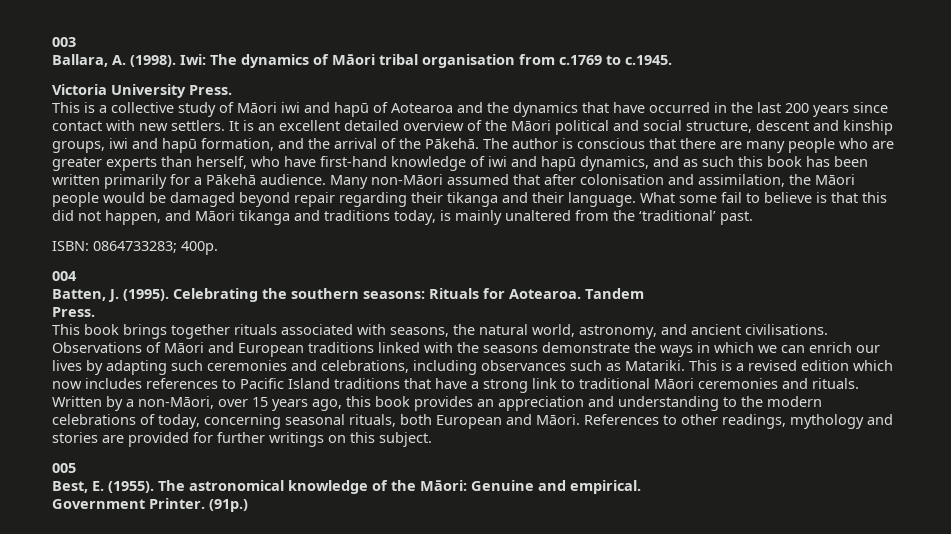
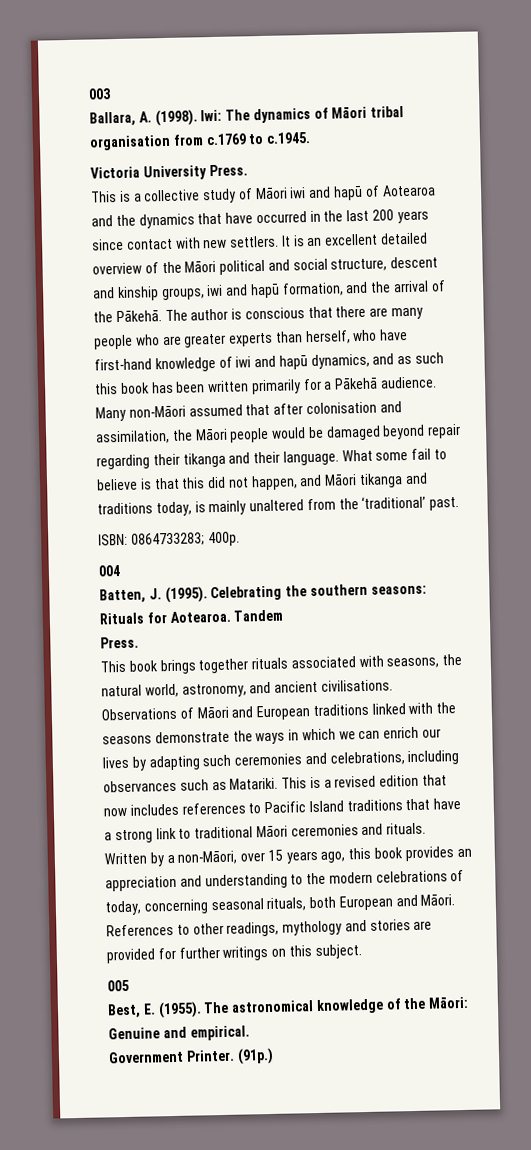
- This is a revised edition which now includes references to Pacific Island traditions that have a strong link to traditional Māori ceremonies and rituals.
+ This is a revised edition that now includes references to Pacific Island traditions that have a strong link to traditional Māori ceremonies and rituals.

